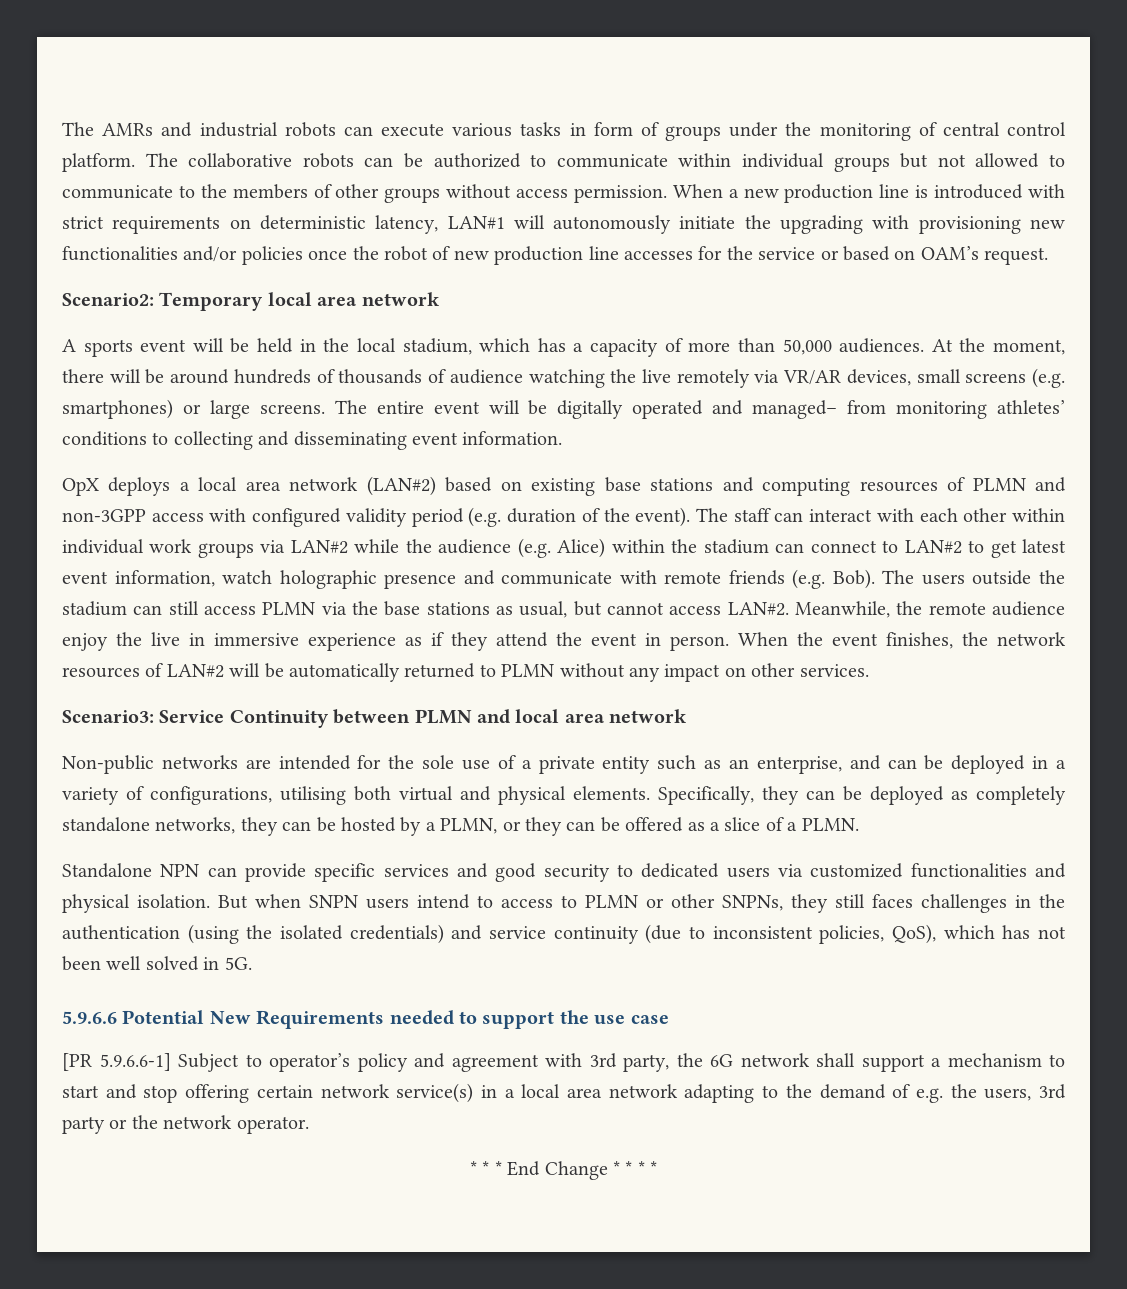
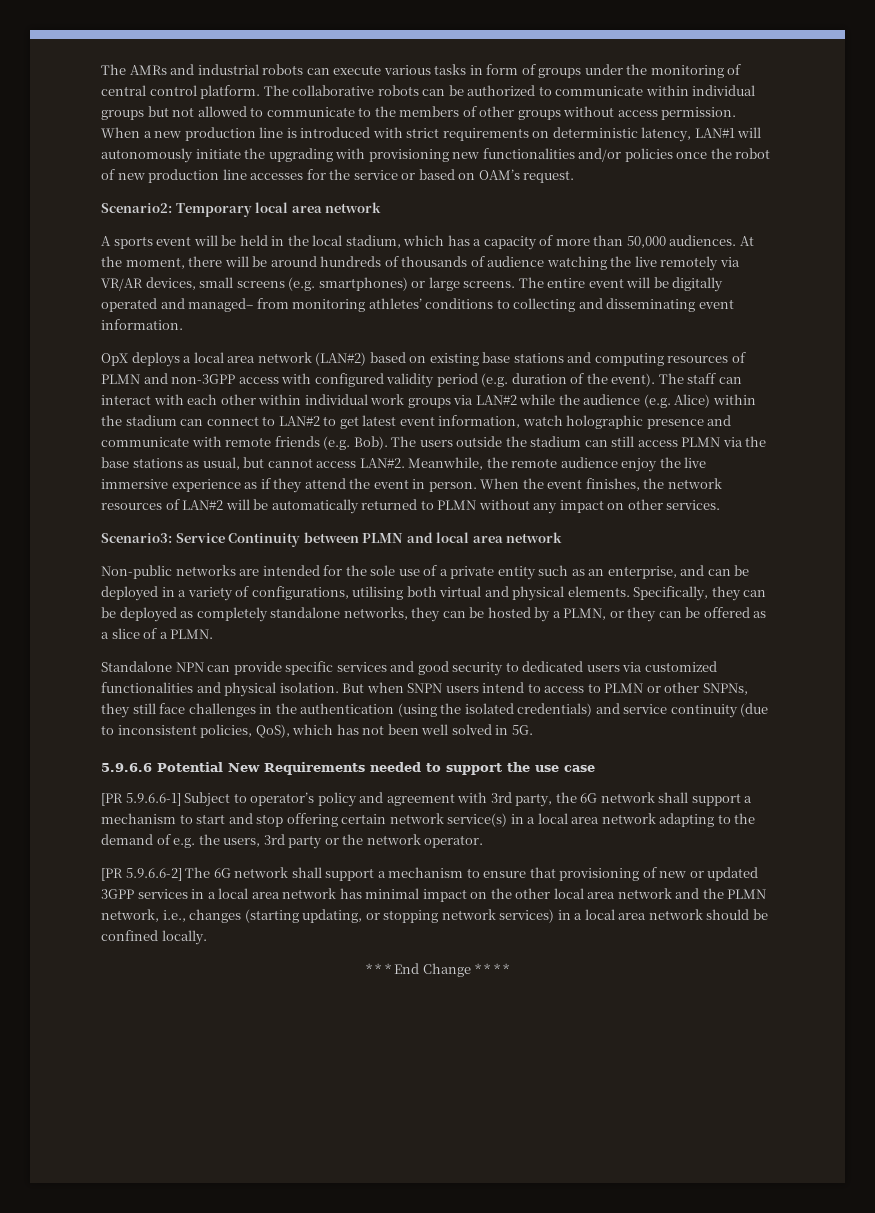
- Meanwhile, the remote audience enjoy the live in immersive experience as if they attend the event in person.
+ Meanwhile, the remote audience enjoy the live immersive experience as if they attend the event in person.
- But when SNPN users intend to access to PLMN or other SNPNs, they still faces challenges in the authentication (using the isolated credentials) and service continuity (due to inconsistent policies, QoS), which has not been well solved in 5G.
+ But when SNPN users intend to access to PLMN or other SNPNs, they still face challenges in the authentication (using the isolated credentials) and service continuity (due to inconsistent policies, QoS), which has not been well solved in 5G.
+ [PR 5.9.6.6-2] The 6G network shall support a mechanism to ensure that provisioning of new or updated 3GPP services in a local area network has minimal impact on the other local area network and the PLMN network, i.e., changes (starting updating, or stopping network services) in a local area network should be confined locally.

